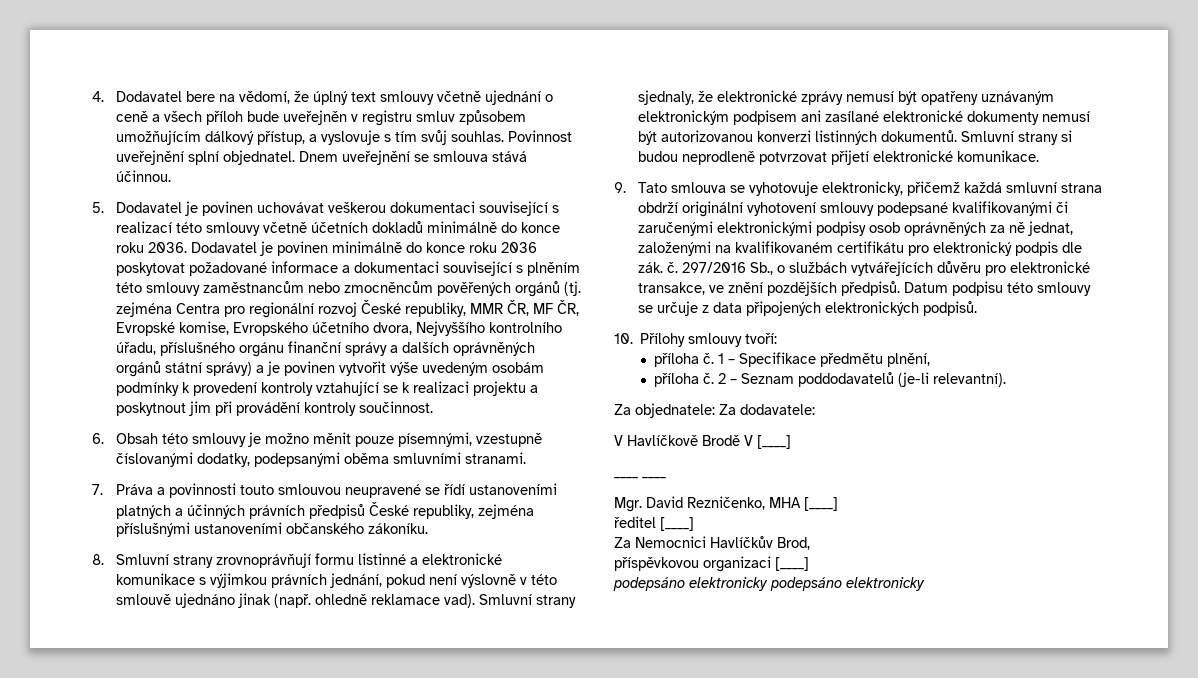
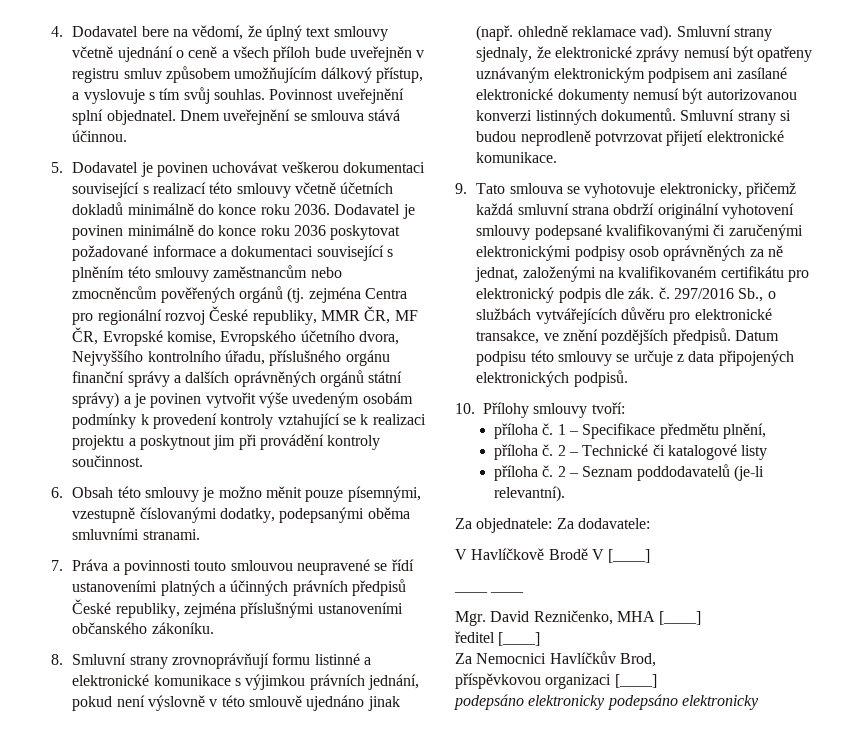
+ příloha č. 2 – Technické či katalogové listy

